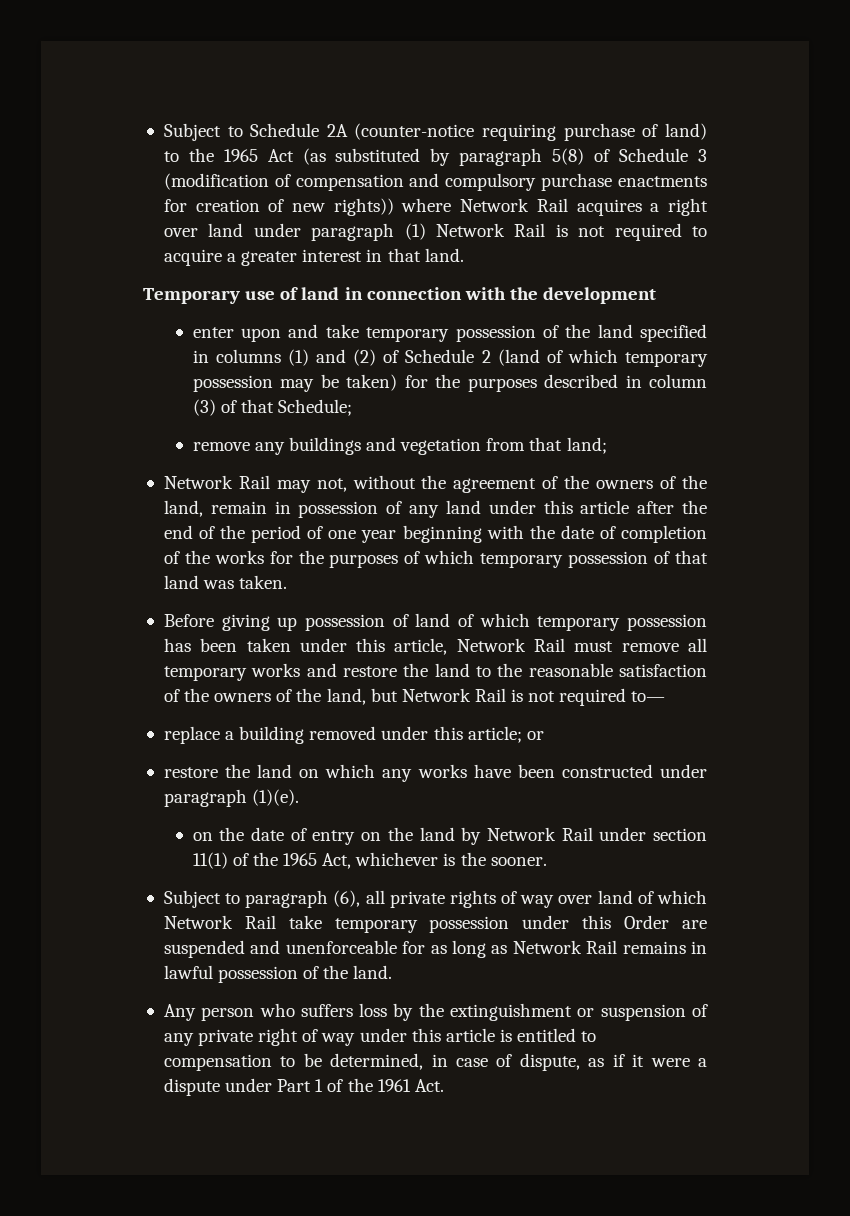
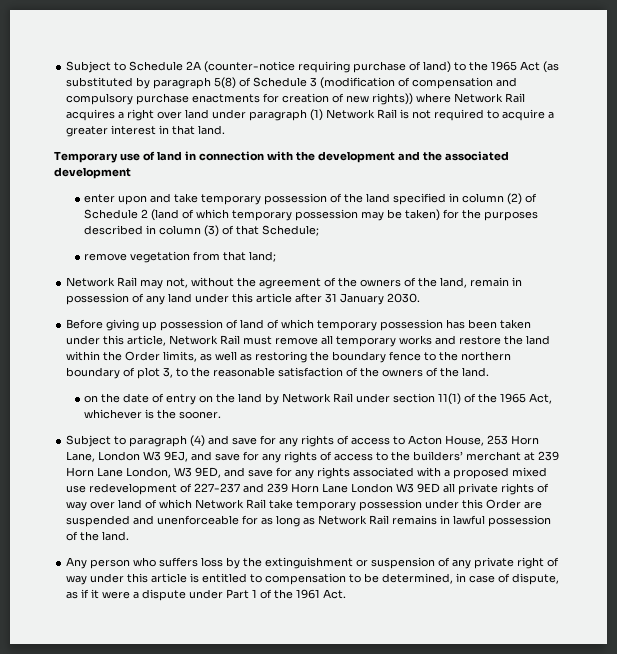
- Temporary use of land in connection with the development
+ Temporary use of land in connection with the development and the associated development
- enter upon and take temporary possession of the land specified in columns (1) and (2) of Schedule 2 (land of which temporary possession may be taken) for the purposes described in column (3) of that Schedule;
+ enter upon and take temporary possession of the land specified in column (2) of Schedule 2 (land of which temporary possession may be taken) for the purposes described in column (3) of that Schedule;
- remove any buildings and vegetation from that land;
+ remove vegetation from that land;
- Network Rail may not, without the agreement of the owners of the land, remain in possession of any land under this article after the end of the period of one year beginning with the date of completion of the works for the purposes of which temporary possession of that land was taken.
+ Network Rail may not, without the agreement of the owners of the land, remain in possession of any land under this article after 31 January 2030.
- Before giving up possession of land of which temporary possession has been taken under this article, Network Rail must remove all temporary works and restore the land to the reasonable satisfaction of the owners of the land, but Network Rail is not required to—
- replace a building removed under this article; or
- restore the land on which any works have been constructed under paragraph (1)(e).
+ Before giving up possession of land of which temporary possession has been taken under this article, Network Rail must remove all temporary works and restore the land within the Order limits, as well as restoring the boundary fence to the northern boundary of plot 3, to the reasonable satisfaction of the owners of the land.
- Subject to paragraph (6), all private rights of way over land of which Network Rail take temporary possession under this Order are suspended and unenforceable for as long as Network Rail remains in lawful possession of the land.
+ Subject to paragraph (4) and save for any rights of access to Acton House, 253 Horn Lane, London W3 9EJ, and save for any rights of access to the builders’ merchant at 239 Horn Lane London, W3 9ED, and save for any rights associated with a proposed mixed use redevelopment of 227-237 and 239 Horn Lane London W3 9ED all private rights of way over land of which Network Rail take temporary possession under this Order are suspended and unenforceable for as long as Network Rail remains in lawful possession of the land.

